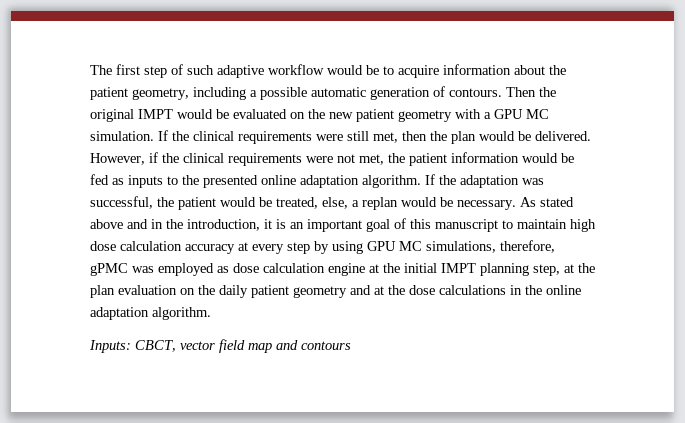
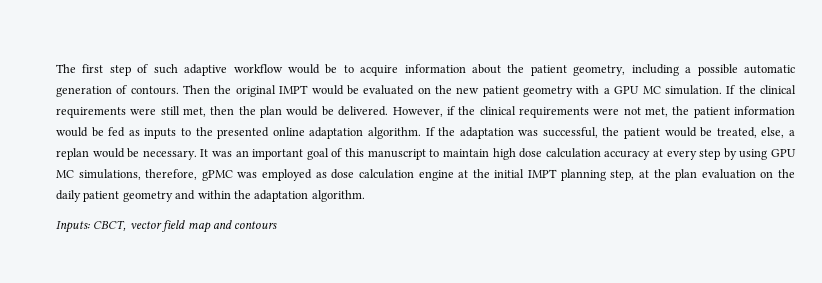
- As stated above and in the introduction, it is an important goal of this manuscript to maintain high dose calculation accuracy at every step by using GPU MC simulations, therefore, gPMC was employed as dose calculation engine at the initial IMPT planning step, at the plan evaluation on the daily patient geometry and at the dose calculations in the online adaptation algorithm.
+ It was an important goal of this manuscript to maintain high dose calculation accuracy at every step by using GPU MC simulations, therefore, gPMC was employed as dose calculation engine at the initial IMPT planning step, at the plan evaluation on the daily patient geometry and within the adaptation algorithm.

